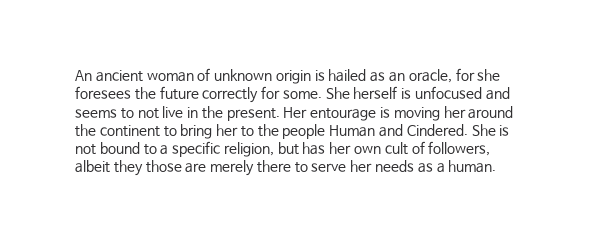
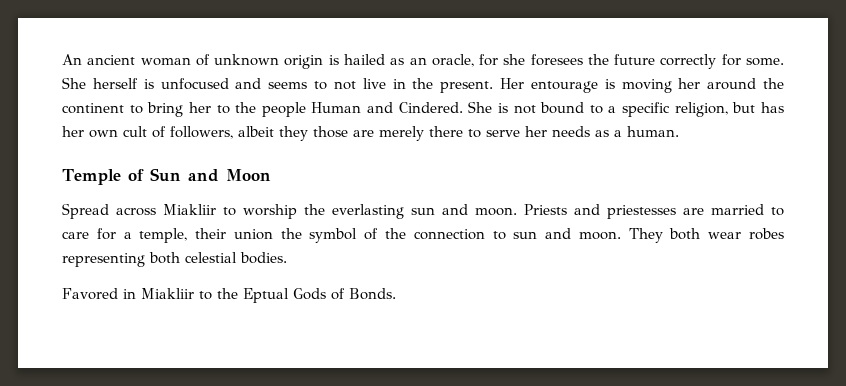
+ Temple of Sun and Moon
+ Spread across Miakliir to worship the everlasting sun and moon. Priests and priestesses are married to care for a temple, their union the symbol of the connection to sun and moon. They both wear robes representing both celestial bodies.
+ Favored in Miakliir to the Eptual Gods of Bonds.

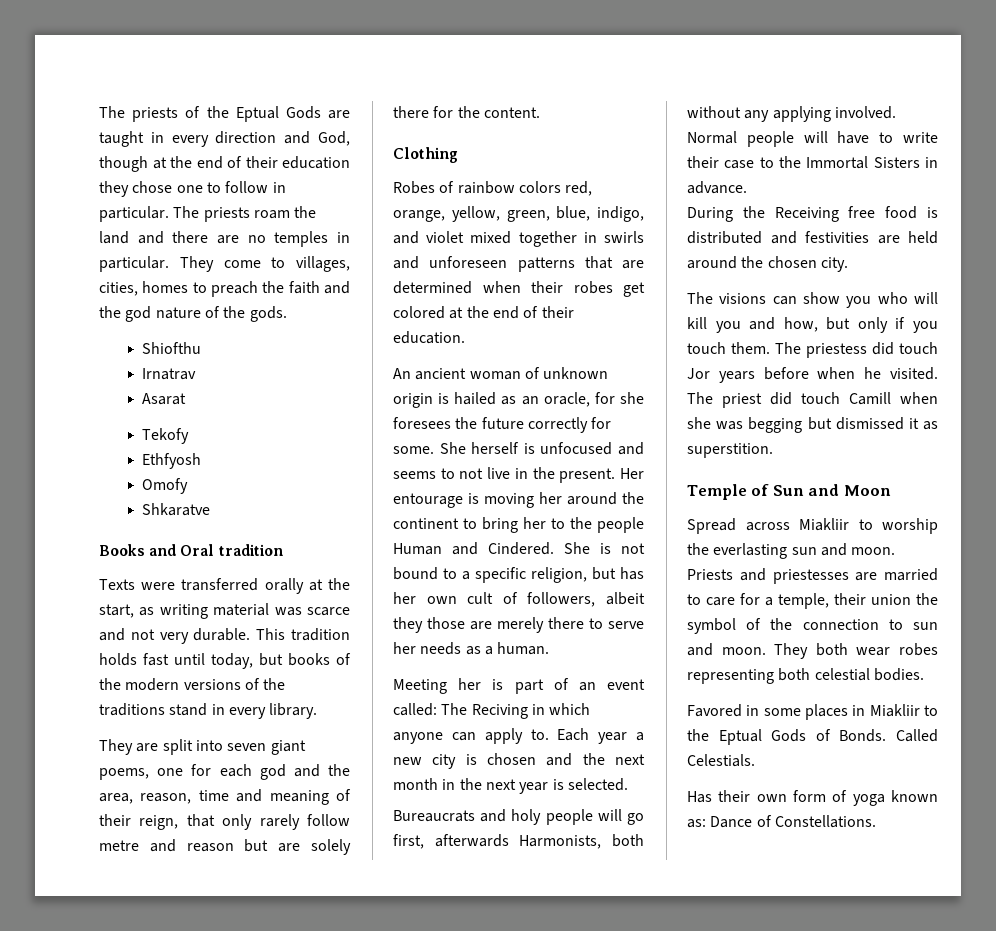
+ The priests of the Eptual Gods are taught in every direction and God, though at the end of their education they chose one to follow in particular. The priests roam the land and there are no temples in particular. They come to villages, cities, homes to preach the faith and the god nature of the gods.
+ Shiofthu
+ Irnatrav
+ Asarat
+ Tekofy
+ Ethfyosh
+ Omofy
+ Shkaratve
+ Books and Oral tradition
+ Texts were transferred orally at the start, as writing material was scarce and not very durable. This tradition holds fast until today, but books of the modern versions of the traditions stand in every library.
+ They are split into seven giant poems, one for each god and the area, reason, time and meaning of their reign, that only rarely follow metre and reason but are solely there for the content.
+ Clothing
+ Robes of rainbow colors red, orange, yellow, green, blue, indigo, and violet mixed together in swirls and unforeseen patterns that are determined when their robes get colored at the end of their education.
+ Meeting her is part of an event called: The Reciving in which anyone can apply to. Each year a new city is chosen and the next month in the next year is selected.
+ Bureaucrats and holy people will go first, afterwards Harmonists, both without any applying involved. Normal people will have to write their case to the Immortal Sisters in advance.
+ During the Receiving free food is distributed and festivities are held around the chosen city.
+ The visions can show you who will kill you and how, but only if you touch them. The priestess did touch Jor years before when he visited. The priest did touch Camill when she was begging but dismissed it as superstition.
- Favored in Miakliir to the Eptual Gods of Bonds.
+ Favored in some places in Miakliir to the Eptual Gods of Bonds.
+ Called Celestials.
+ Has their own form of yoga known as: Dance of Constellations.

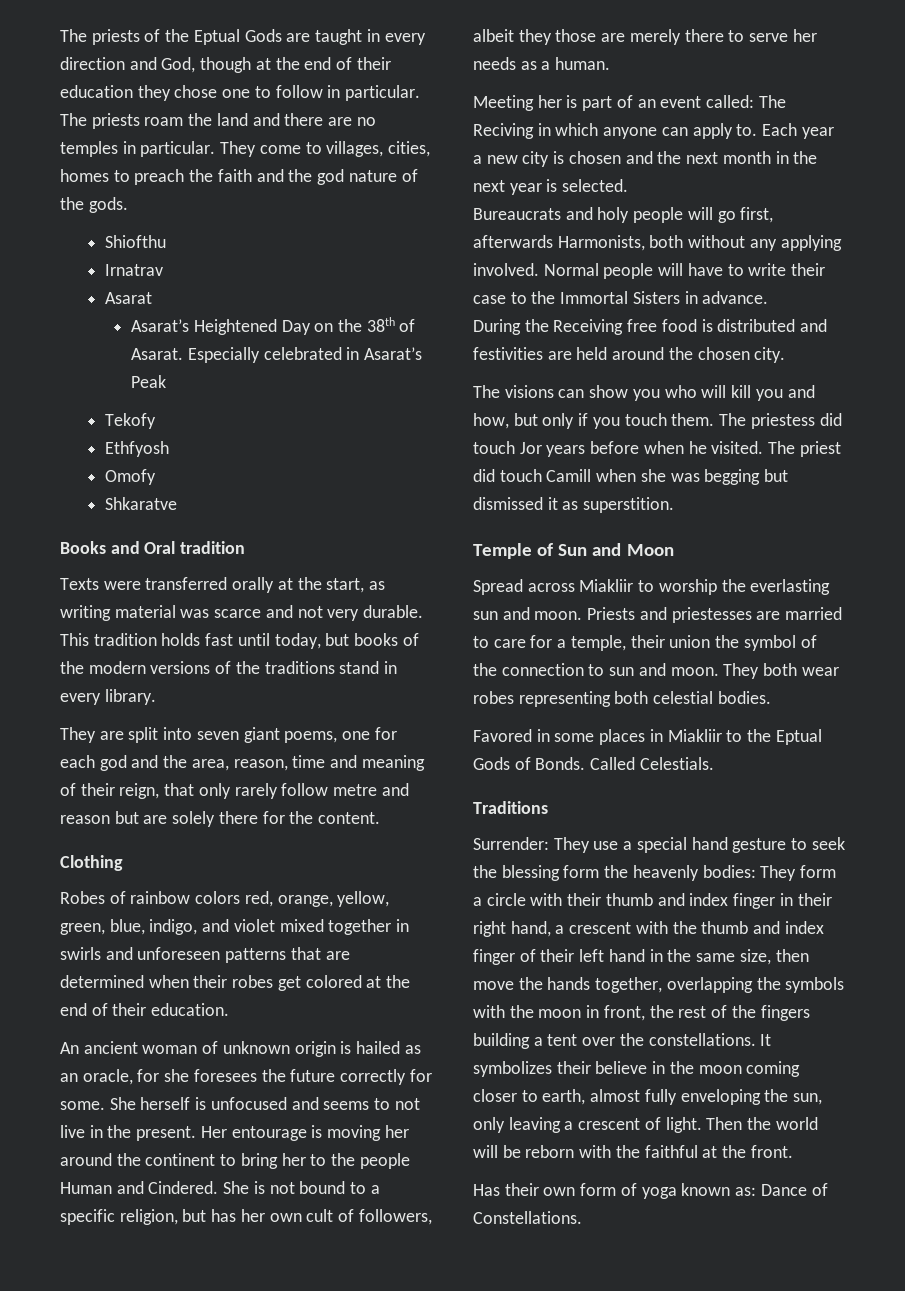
+ Asarat’s Heightened Day on the 38th of Asarat. Especially celebrated in Asarat’s Peak
+ Traditions
+ Surrender: They use a special hand gesture to seek the blessing form the heavenly bodies: They form a circle with their thumb and index finger in their right hand, a crescent with the thumb and index finger of their left hand in the same size, then move the hands together, overlapping the symbols with the moon in front, the rest of the fingers building a tent over the constellations. It symbolizes their believe in the moon coming closer to earth, almost fully enveloping the sun, only leaving a crescent of light. Then the world will be reborn with the faithful at the front.

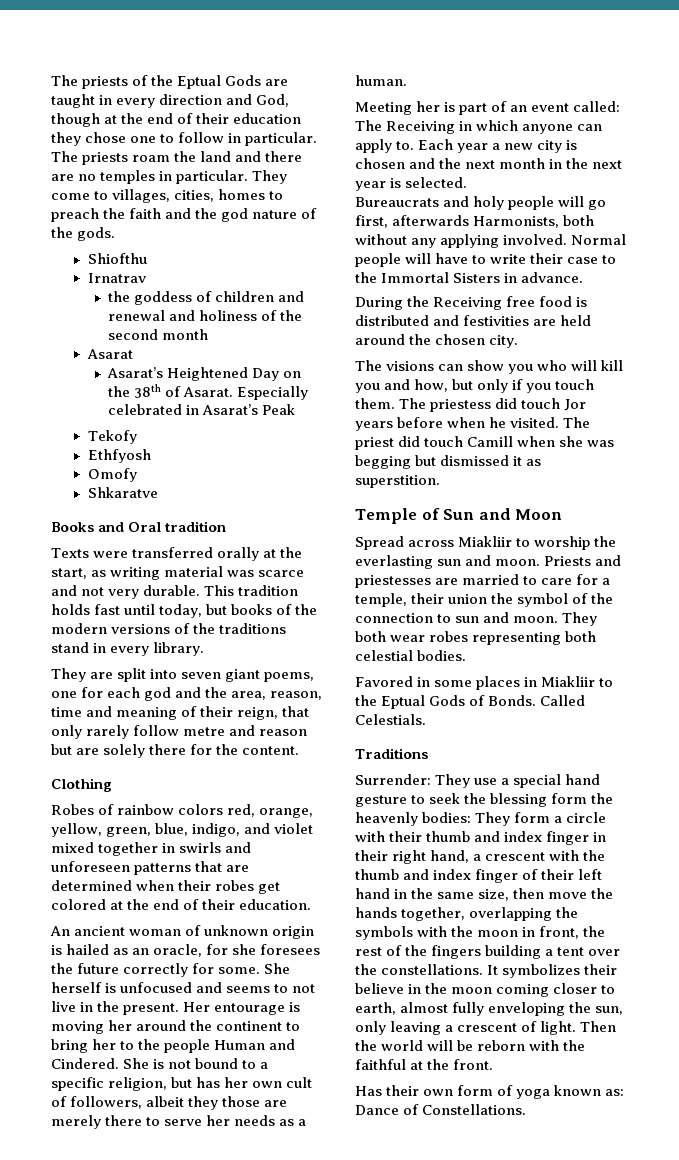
+ the goddess of children and renewal and holiness of the second month
- Meeting her is part of an event called: The Reciving in which anyone can apply to.
+ Meeting her is part of an event called: The Receiving in which anyone can apply to.

